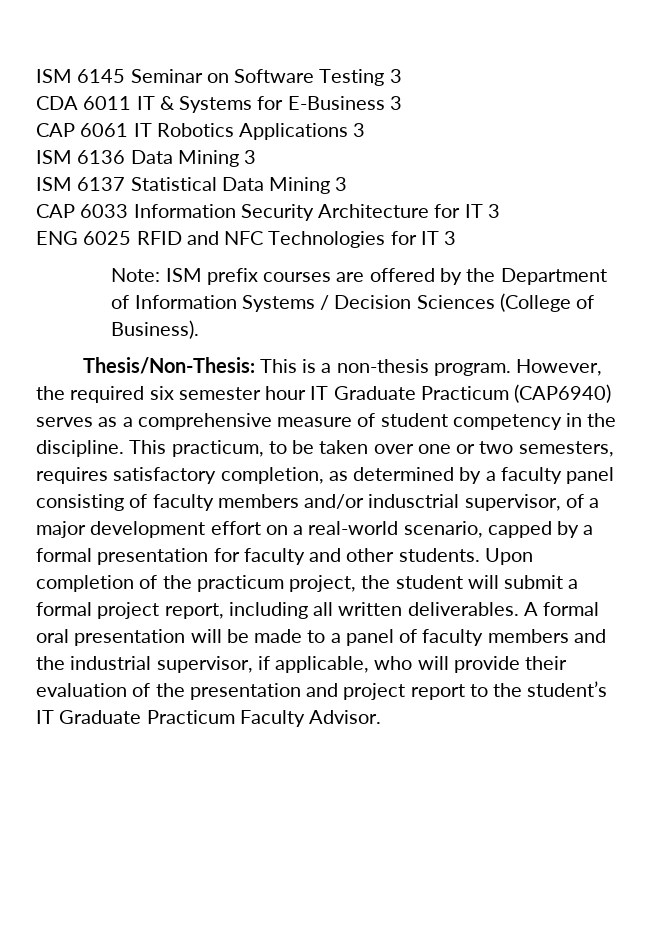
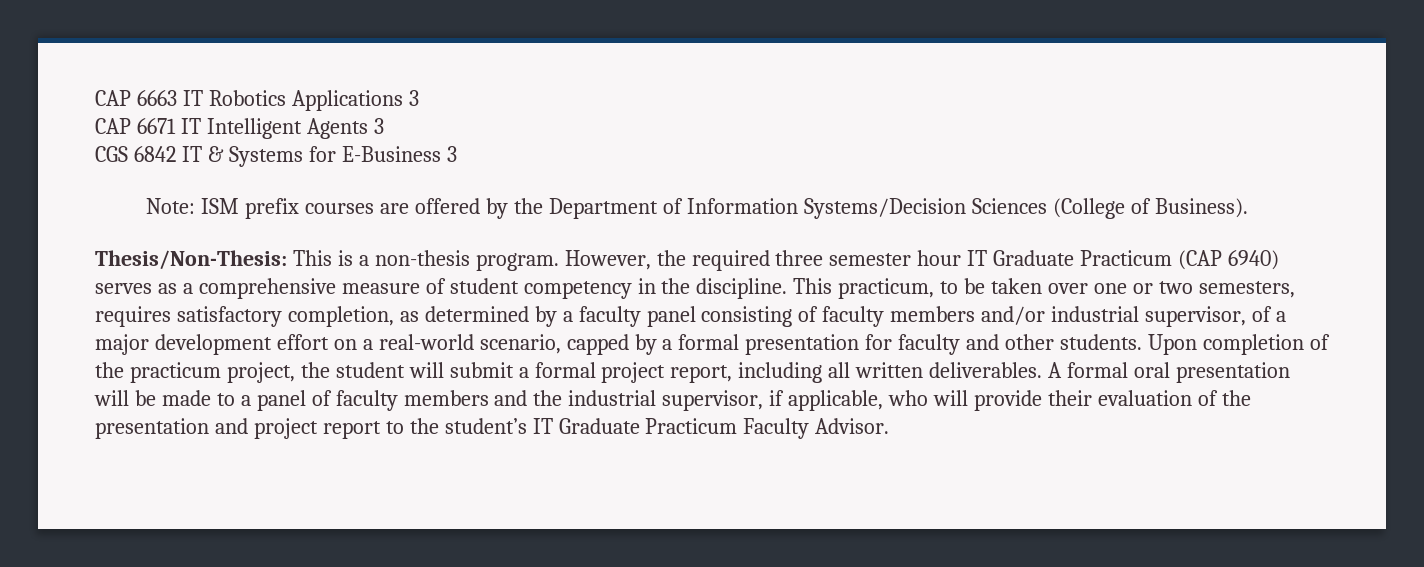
- ISM 6145 Seminar on Software Testing 3
- CDA 6011 IT & Systems for E-Business 3
+ CAP 6663 IT Robotics Applications 3
+ CAP 6671 IT Intelligent Agents 3
+ CGS 6842 IT & Systems for E-Business 3
- CAP 6061 IT Robotics Applications 3
- ISM 6136 Data Mining 3
- ISM 6137 Statistical Data Mining 3
- CAP 6033 Information Security Architecture for IT 3
- ENG 6025 RFID and NFC Technologies for IT 3
- Note: ISM prefix courses are offered by the Department of Information Systems / Decision Sciences (College of Business).
+ Note: ISM prefix courses are offered by the Department of Information Systems/Decision Sciences (College of Business).
- However, the required six semester hour IT Graduate Practicum (CAP6940) serves as a comprehensive measure of student competency in the discipline.
+ However, the required three semester hour IT Graduate Practicum (CAP 6940) serves as a comprehensive measure of student competency in the discipline.
- This practicum, to be taken over one or two semesters, requires satisfactory completion, as determined by a faculty panel consisting of faculty members and/or indusctrial supervisor, of a major development effort on a real-world scenario, capped by a formal presentation for faculty and other students.
+ This practicum, to be taken over one or two semesters, requires satisfactory completion, as determined by a faculty panel consisting of faculty members and/or industrial supervisor, of a major development effort on a real-world scenario, capped by a formal presentation for faculty and other students.

